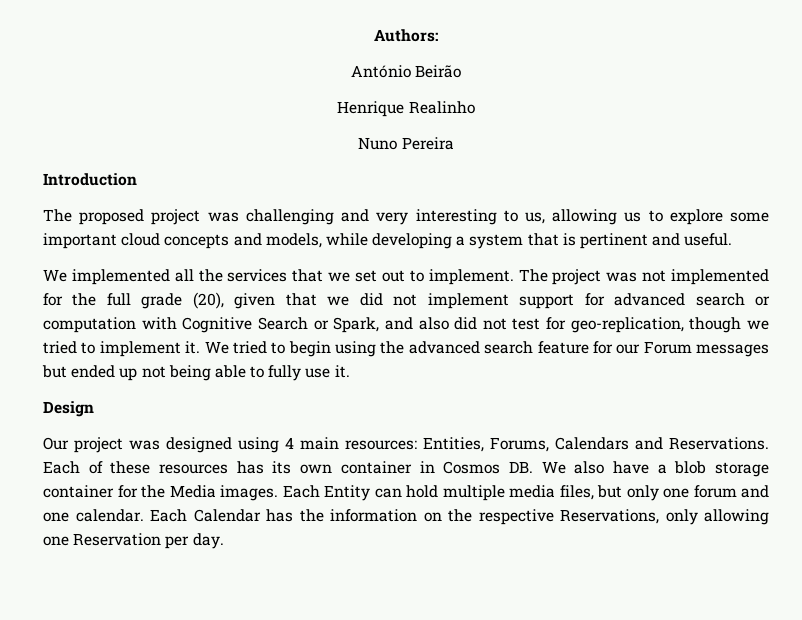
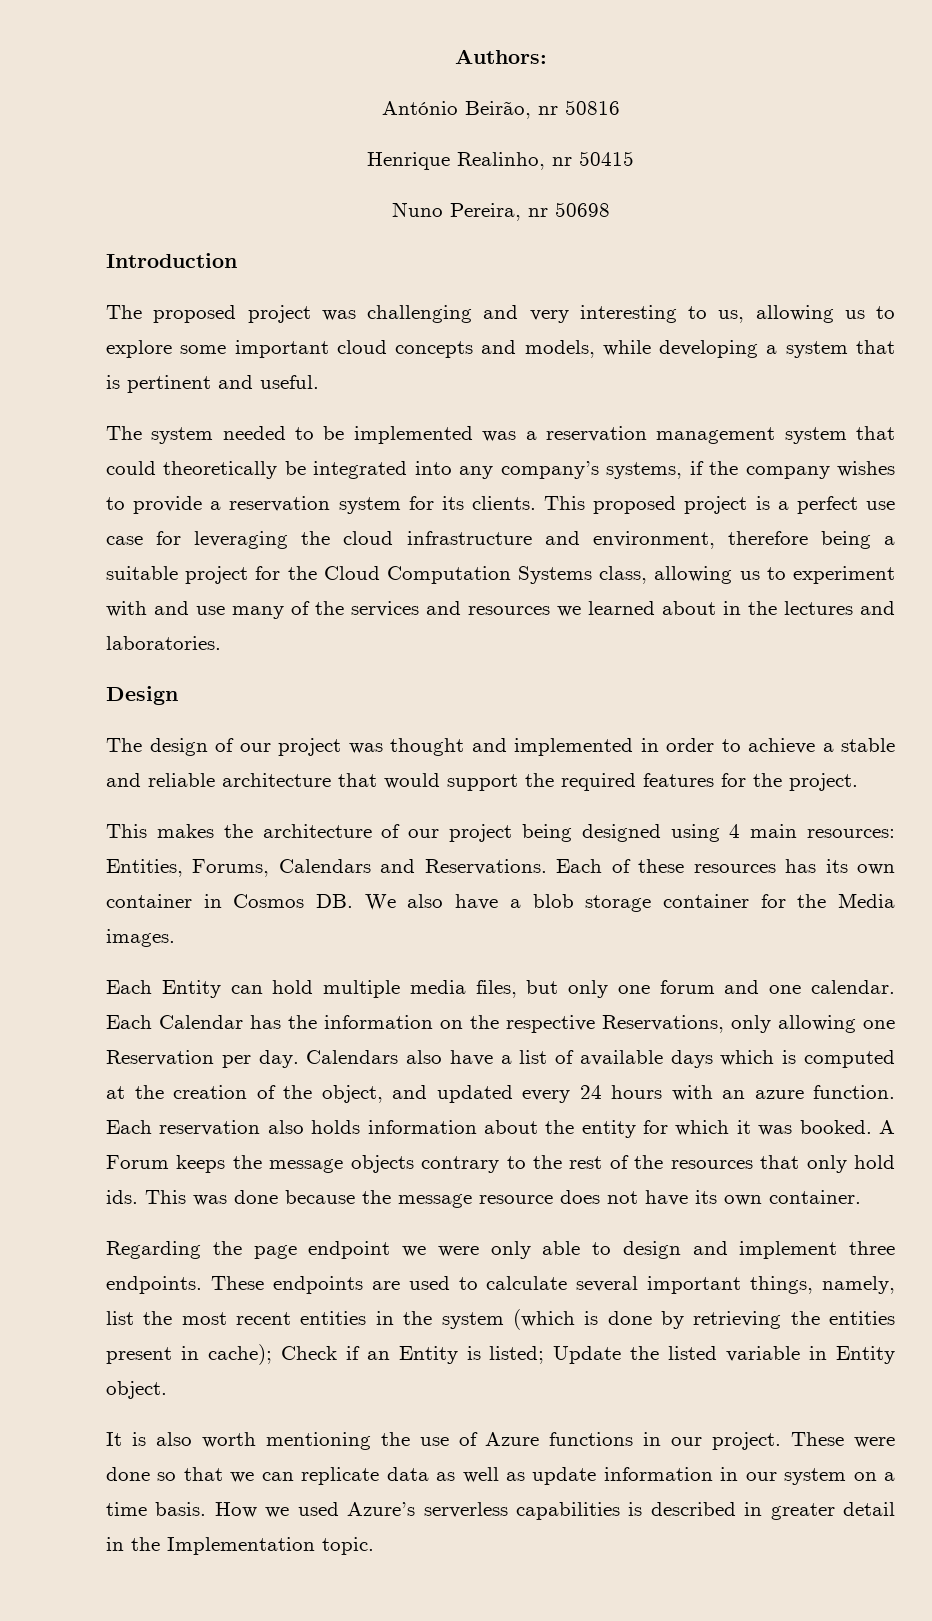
- António Beirão
- Henrique Realinho
- Nuno Pereira
+ António Beirão, nr 50816
+ Henrique Realinho, nr 50415
+ Nuno Pereira, nr 50698
- We implemented all the services that we set out to implement. The project was not implemented for the full grade (20), given that we did not implement support for advanced search or computation with Cognitive Search or Spark, and also did not test for geo-replication, though we tried to implement it. We tried to begin using the advanced search feature for our Forum messages but ended up not being able to fully use it.
+ The system needed to be implemented was a reservation management system that could theoretically be integrated into any company’s systems, if the company wishes to provide a reservation system for its clients. This proposed project is a perfect use case for leveraging the cloud infrastructure and environment, therefore being a suitable project for the Cloud Computation Systems class, allowing us to experiment with and use many of the services and resources we learned about in the lectures and laboratories.
  Design
- Our project was designed using 4 main resources: Entities, Forums, Calendars and Reservations.
+ The design of our project was thought and implemented in order to achieve a stable and reliable architecture that would support the required features for the project.
+ This makes the architecture of our project being designed using 4 main resources: Entities, Forums, Calendars and Reservations.
- Each of these resources has its own container in Cosmos DB. We also have a blob storage container for the Media images. Each Entity can hold multiple media files, but only one forum and one calendar.
+ Each of these resources has its own container in Cosmos DB. We also have a blob storage container for the Media images.
+ Each Entity can hold multiple media files, but only one forum and one calendar.
+ Calendars also have a list of available days which is computed at the creation of the object, and updated every 24 hours with an azure function. Each reservation also holds information about the entity for which it was booked. A Forum keeps the message objects contrary to the rest of the resources that only hold ids. This was done because the message resource does not have its own container.
+ Regarding the page endpoint we were only able to design and implement three endpoints. These endpoints are used to calculate several important things, namely, list the most recent entities in the system (which is done by retrieving the entities present in cache); Check if an Entity is listed; Update the listed variable in Entity object.
+ It is also worth mentioning the use of Azure functions in our project. These were done so that we can replicate data as well as update information in our system on a time basis. How we used Azure’s serverless capabilities is described in greater detail in the Implementation topic.

